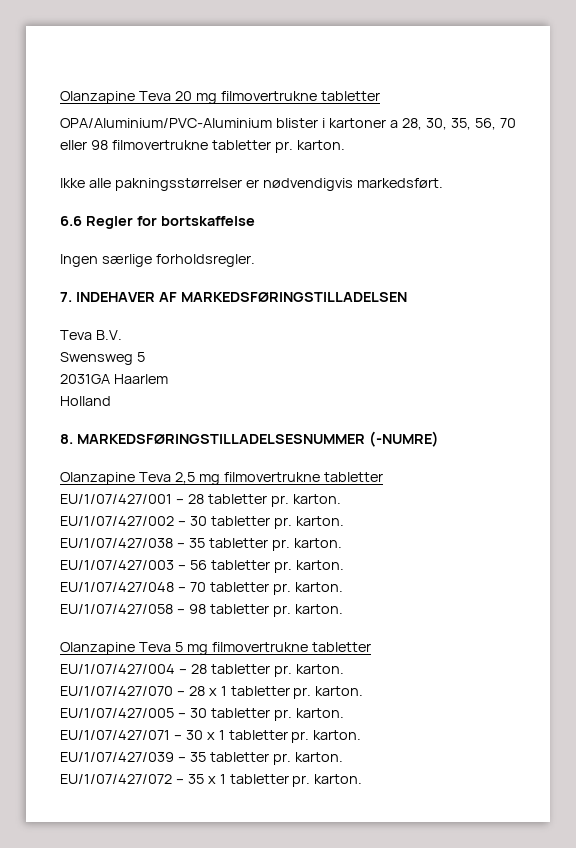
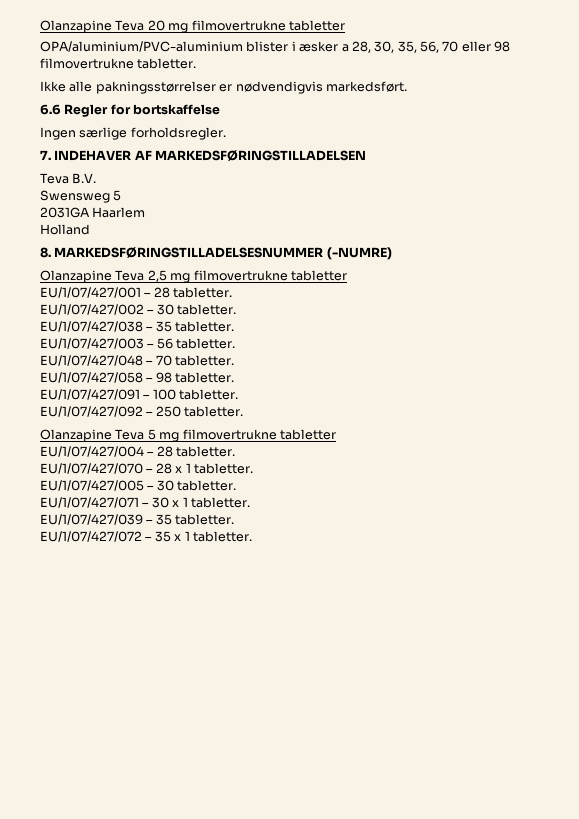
- OPA/Aluminium/PVC-Aluminium blister i kartoner a 28, 30, 35, 56, 70 eller 98 filmovertrukne tabletter pr. karton.
+ OPA/aluminium/PVC-aluminium blister i æsker a 28, 30, 35, 56, 70 eller 98 filmovertrukne tabletter.
- EU/1/07/427/001 – 28 tabletter pr. karton.
+ EU/1/07/427/001 – 28 tabletter.
- EU/1/07/427/002 – 30 tabletter pr. karton.
+ EU/1/07/427/002 – 30 tabletter.
- EU/1/07/427/038 – 35 tabletter pr. karton.
+ EU/1/07/427/038 – 35 tabletter.
- EU/1/07/427/003 – 56 tabletter pr. karton.
+ EU/1/07/427/003 – 56 tabletter.
- EU/1/07/427/048 – 70 tabletter pr. karton.
+ EU/1/07/427/048 – 70 tabletter.
- EU/1/07/427/058 – 98 tabletter pr. karton.
+ EU/1/07/427/058 – 98 tabletter.
+ EU/1/07/427/091 – 100 tabletter.
+ EU/1/07/427/092 – 250 tabletter.
- EU/1/07/427/004 – 28 tabletter pr. karton.
+ EU/1/07/427/004 – 28 tabletter.
- EU/1/07/427/070 – 28 x 1 tabletter pr. karton.
+ EU/1/07/427/070 – 28 x 1 tabletter.
- EU/1/07/427/005 – 30 tabletter pr. karton.
+ EU/1/07/427/005 – 30 tabletter.
- EU/1/07/427/071 – 30 x 1 tabletter pr. karton.
+ EU/1/07/427/071 – 30 x 1 tabletter.
- EU/1/07/427/039 – 35 tabletter pr. karton.
+ EU/1/07/427/039 – 35 tabletter.
- EU/1/07/427/072 – 35 x 1 tabletter pr. karton.
+ EU/1/07/427/072 – 35 x 1 tabletter.

